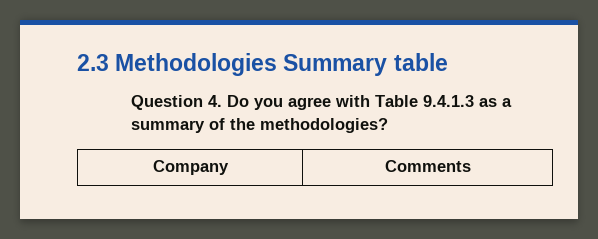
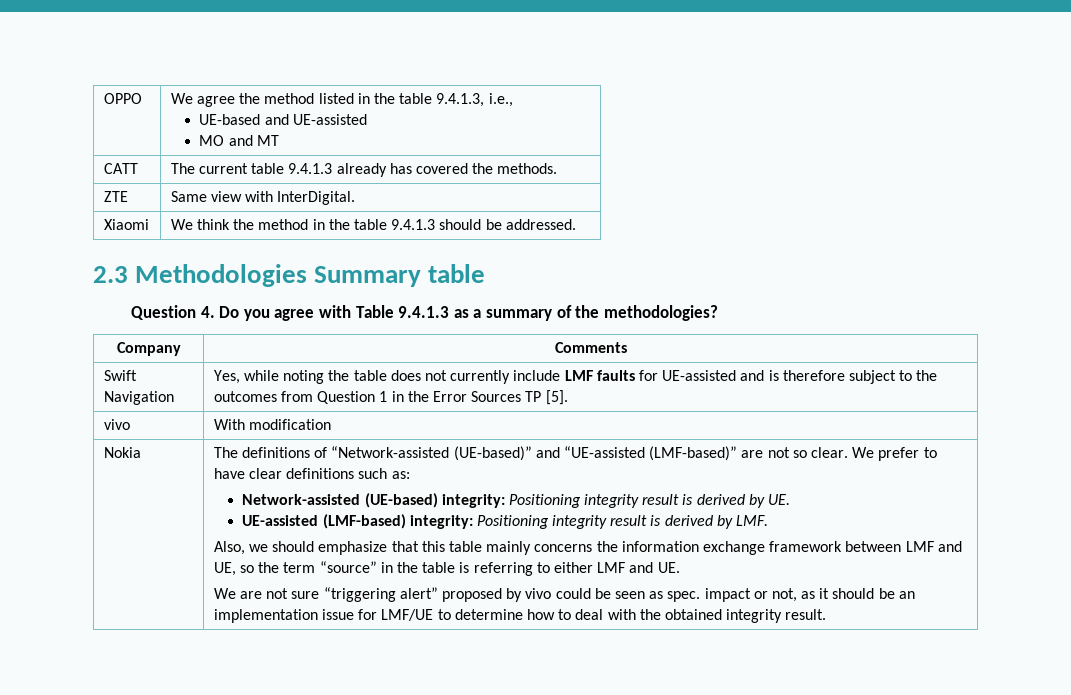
+ OPPO | We agree the method listed in the table 9.4.1.3, i.e.,
+ UE-based and UE-assisted
+ MO and MT
+ CATT | The current table 9.4.1.3 already has covered the methods.
+ ZTE | Same view with InterDigital.
+ Xiaomi | We think the method in the table 9.4.1.3 should be addressed.
+ Swift Navigation | Yes, while noting the table does not currently include LMF faults for UE-assisted and is therefore subject to the outcomes from Question 1 in the Error Sources TP [5].
+ vivo | With modification
+ Nokia | The definitions of “Network-assisted (UE-based)” and “UE-assisted (LMF-based)” are not so clear. We prefer to have clear definitions such as:
+ Network-assisted (UE-based) integrity: Positioning integrity result is derived by UE.
+ UE-assisted (LMF-based) integrity: Positioning integrity result is derived by LMF.
+ Also, we should emphasize that this table mainly concerns the information exchange framework between LMF and UE, so the term “source” in the table is referring to either LMF and UE.
+ We are not sure “triggering alert” proposed by vivo could be seen as spec. impact or not, as it should be an implementation issue for LMF/UE to determine how to deal with the obtained integrity result.

